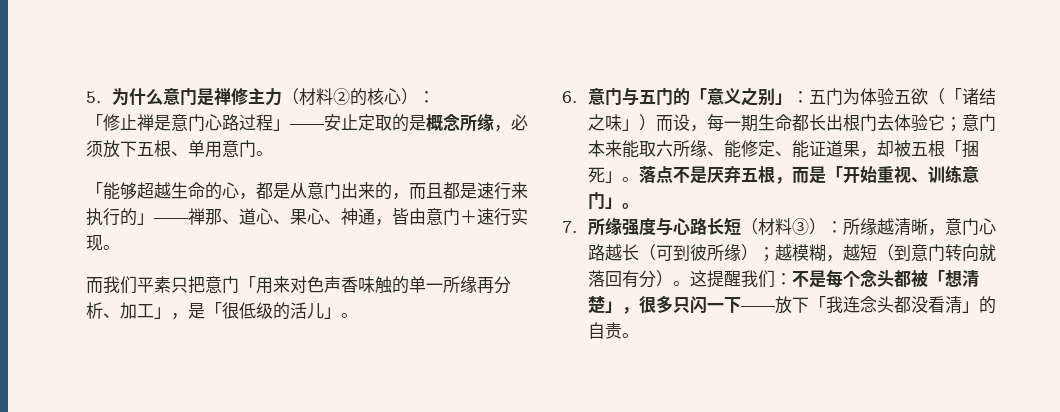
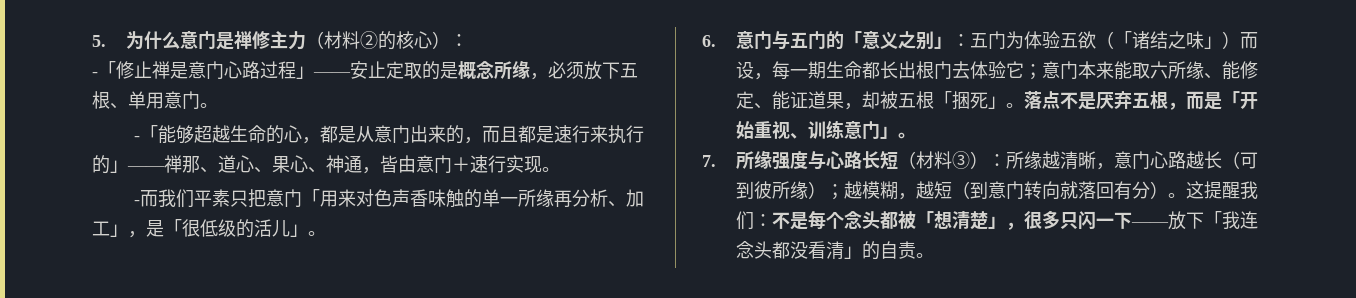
- 「修止禅是意门心路过程」——安止定取的是概念所缘，必须放下五根、单用意门。
+ -「修止禅是意门心路过程」——安止定取的是概念所缘，必须放下五根、单用意门。
- 「能够超越生命的心，都是从意门出来的，而且都是速行来执行的」——禅那、道心、果心、神通，皆由意门＋速行实现。
+ -「能够超越生命的心，都是从意门出来的，而且都是速行来执行的」——禅那、道心、果心、神通，皆由意门＋速行实现。
- 而我们平素只把意门「用来对色声香味触的单一所缘再分析、加工」，是「很低级的活儿」。
+ -而我们平素只把意门「用来对色声香味触的单一所缘再分析、加工」，是「很低级的活儿」。

